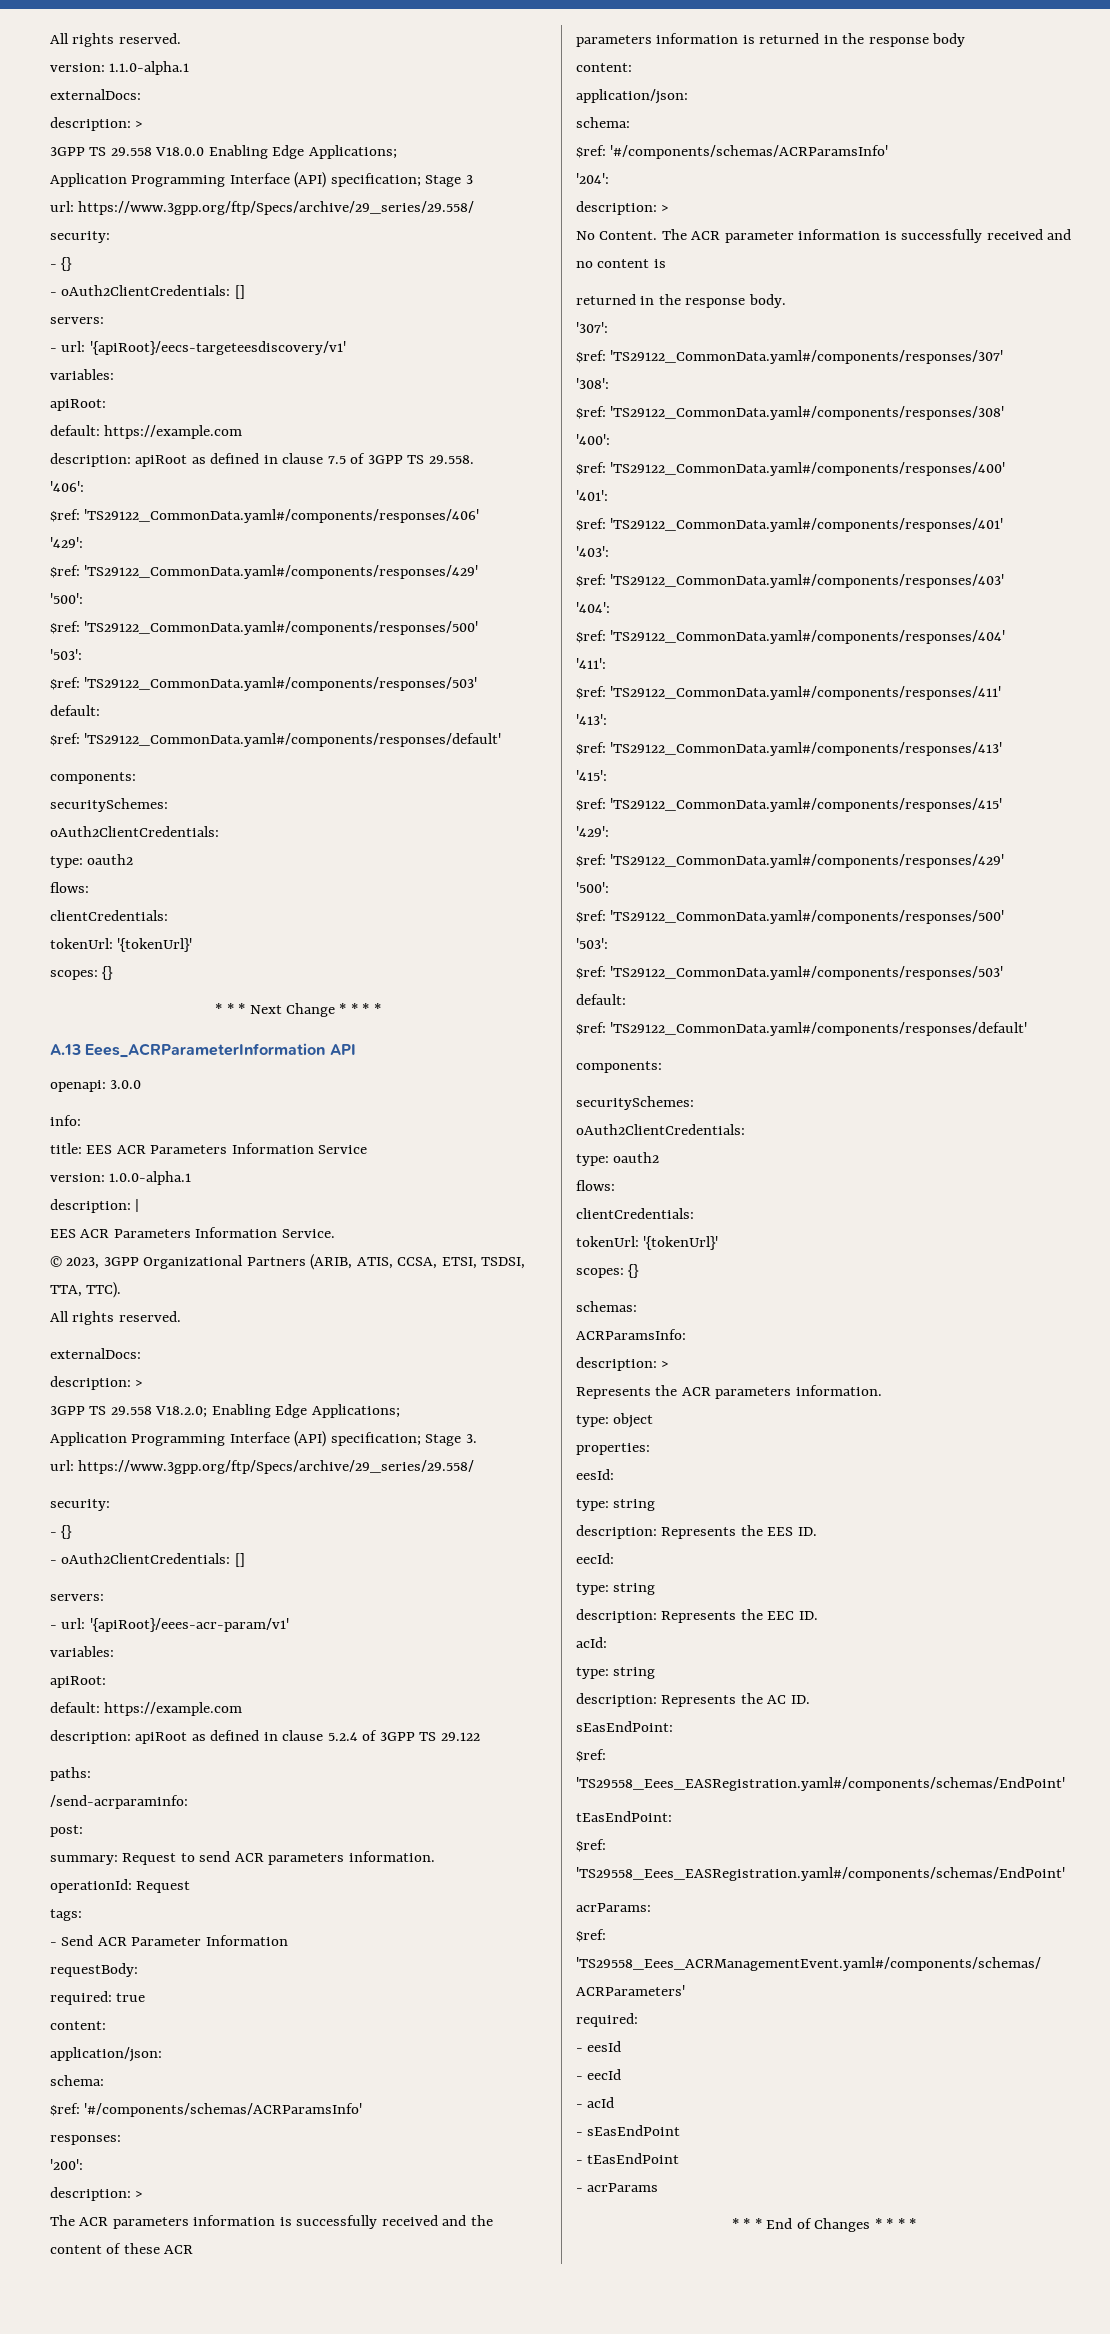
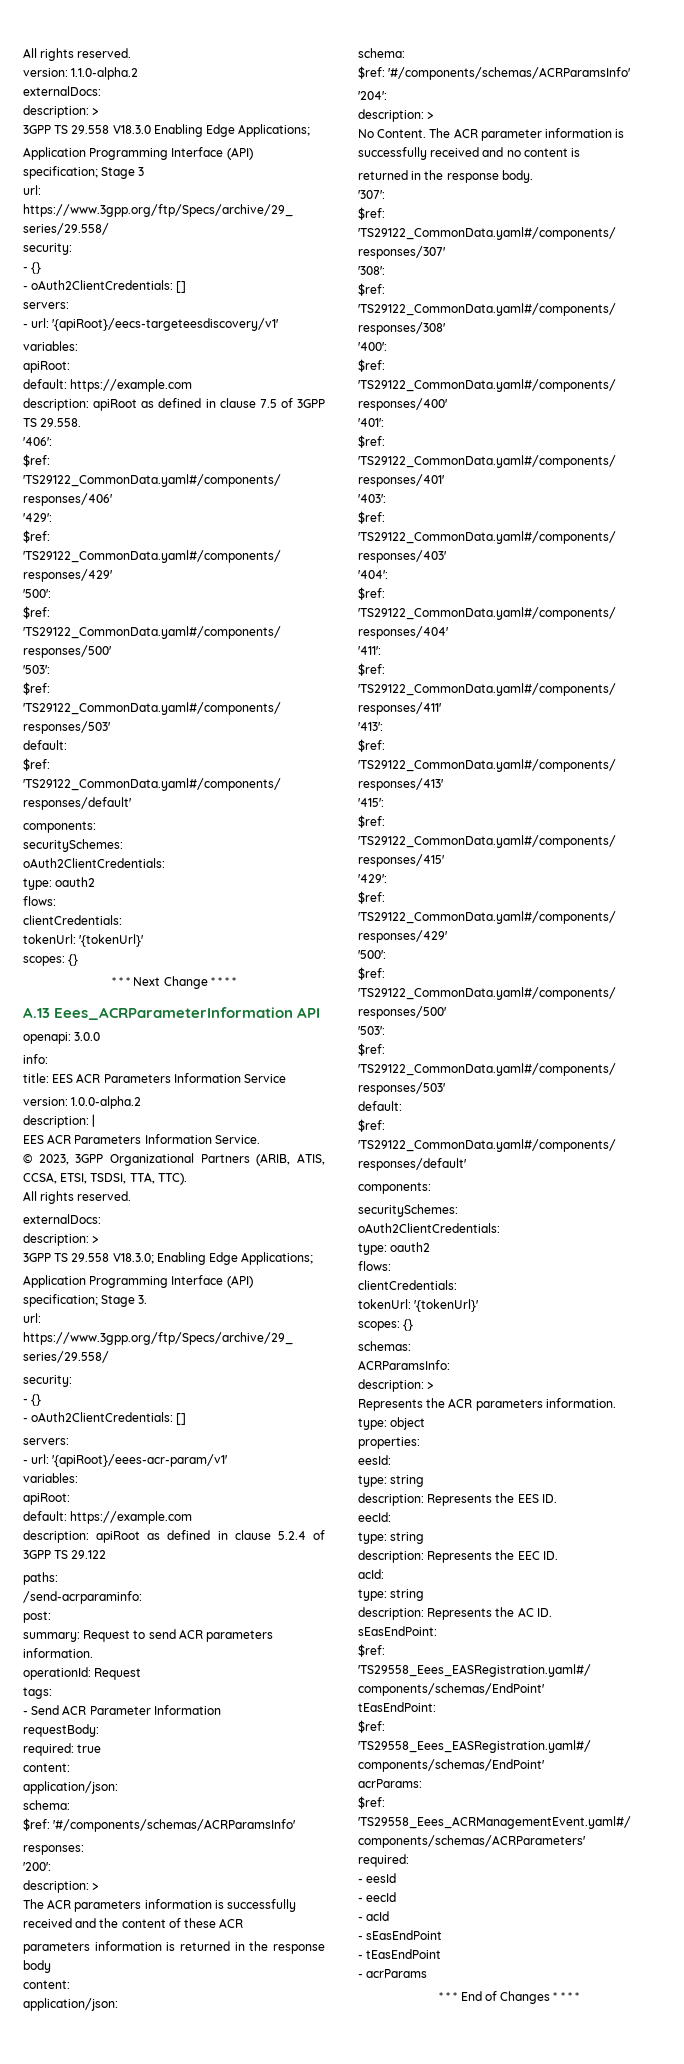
- version: 1.1.0-alpha.1
+ version: 1.1.0-alpha.2
  externalDocs:
  description: >
- 3GPP TS 29.558 V18.0.0 Enabling Edge Applications;
+ 3GPP TS 29.558 V18.3.0 Enabling Edge Applications;
- version: 1.0.0-alpha.1
+ version: 1.0.0-alpha.2
- 3GPP TS 29.558 V18.2.0; Enabling Edge Applications;
+ 3GPP TS 29.558 V18.3.0; Enabling Edge Applications;

